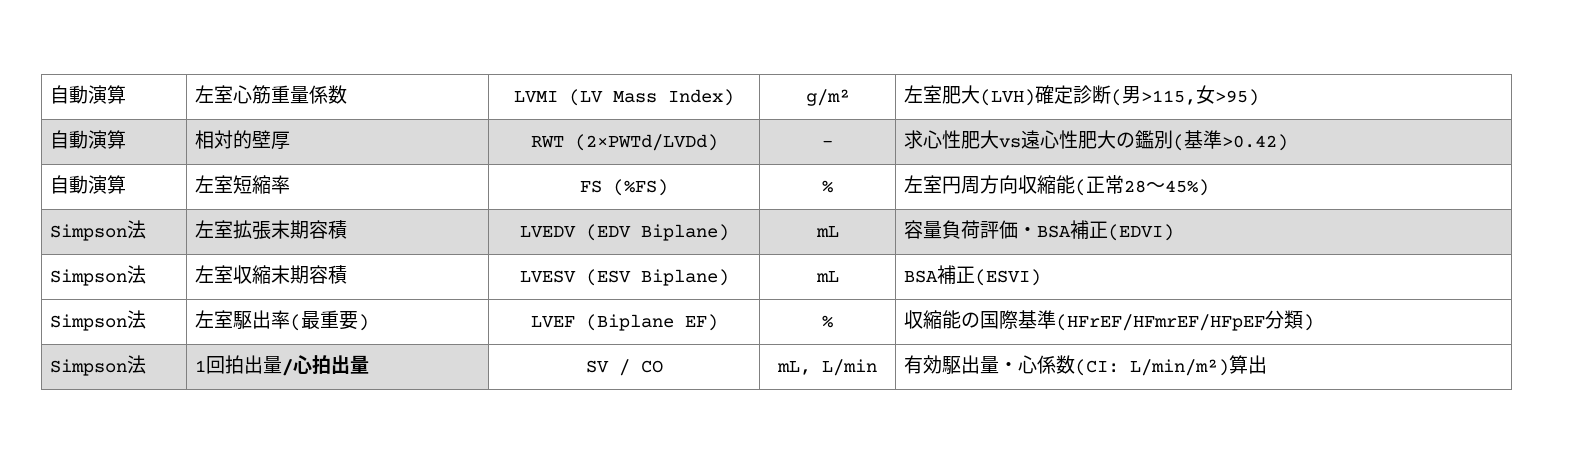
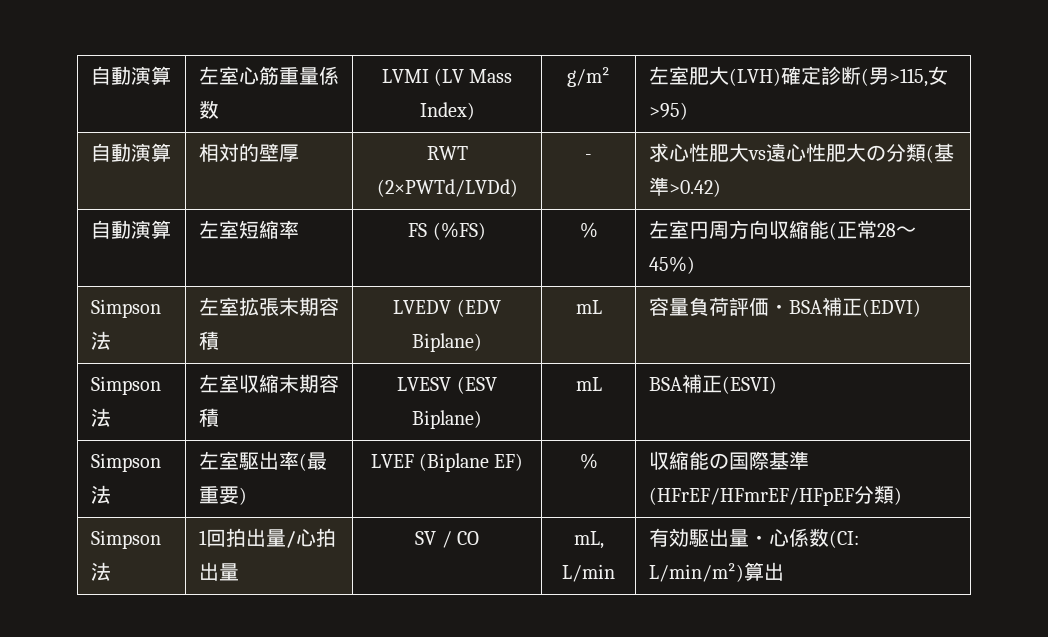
- 自動演算 | 相対的壁厚 | RWT (2×PWTd/LVDd) | - | 求心性肥大vs遠心性肥大の鑑別(基準>0.42)
+ 自動演算 | 相対的壁厚 | RWT (2×PWTd/LVDd) | - | 求心性肥大vs遠心性肥大の分類(基準>0.42)

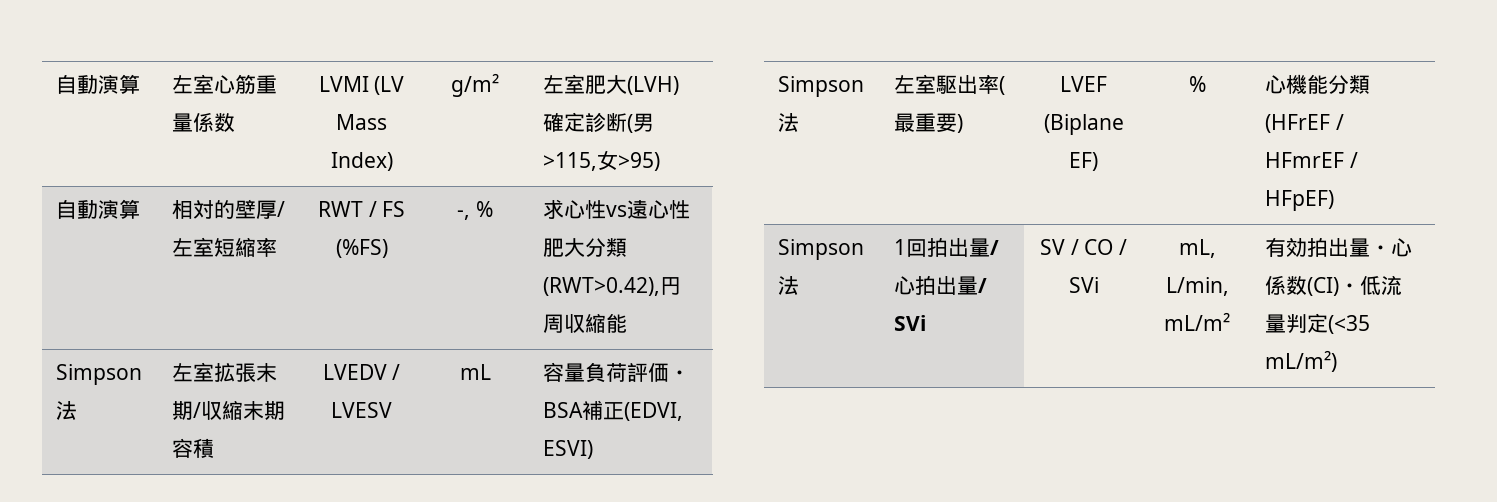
- 自動演算 | 相対的壁厚 | RWT (2×PWTd/LVDd) | - | 求心性肥大vs遠心性肥大の分類(基準>0.42)
- 自動演算 | 左室短縮率 | FS (%FS) | % | 左室円周方向収縮能(正常28〜45%)
+ 自動演算 | 相対的壁厚/左室短縮率 | RWT / FS (%FS) | -, % | 求心性vs遠心性肥大分類(RWT>0.42),円周収縮能
- Simpson法 | 左室拡張末期容積 | LVEDV (EDV Biplane) | mL | 容量負荷評価・BSA補正(EDVI)
- Simpson法 | 左室収縮末期容積 | LVESV (ESV Biplane) | mL | BSA補正(ESVI)
+ Simpson法 | 左室拡張末期/収縮末期容積 | LVEDV / LVESV | mL | 容量負荷評価・BSA補正(EDVI, ESVI)
- Simpson法 | 左室駆出率(最重要) | LVEF (Biplane EF) | % | 収縮能の国際基準(HFrEF/HFmrEF/HFpEF分類)
+ Simpson法 | 左室駆出率(最重要) | LVEF (Biplane EF) | % | 心機能分類(HFrEF / HFmrEF / HFpEF)
- Simpson法 | 1回拍出量/心拍出量 | SV / CO | mL, L/min | 有効駆出量・心係数(CI: L/min/m²)算出
+ Simpson法 | 1回拍出量/心拍出量/ SVi | SV / CO / SVi | mL, L/min, mL/m² | 有効拍出量・心係数(CI)・低流量判定(<35 mL/m²)

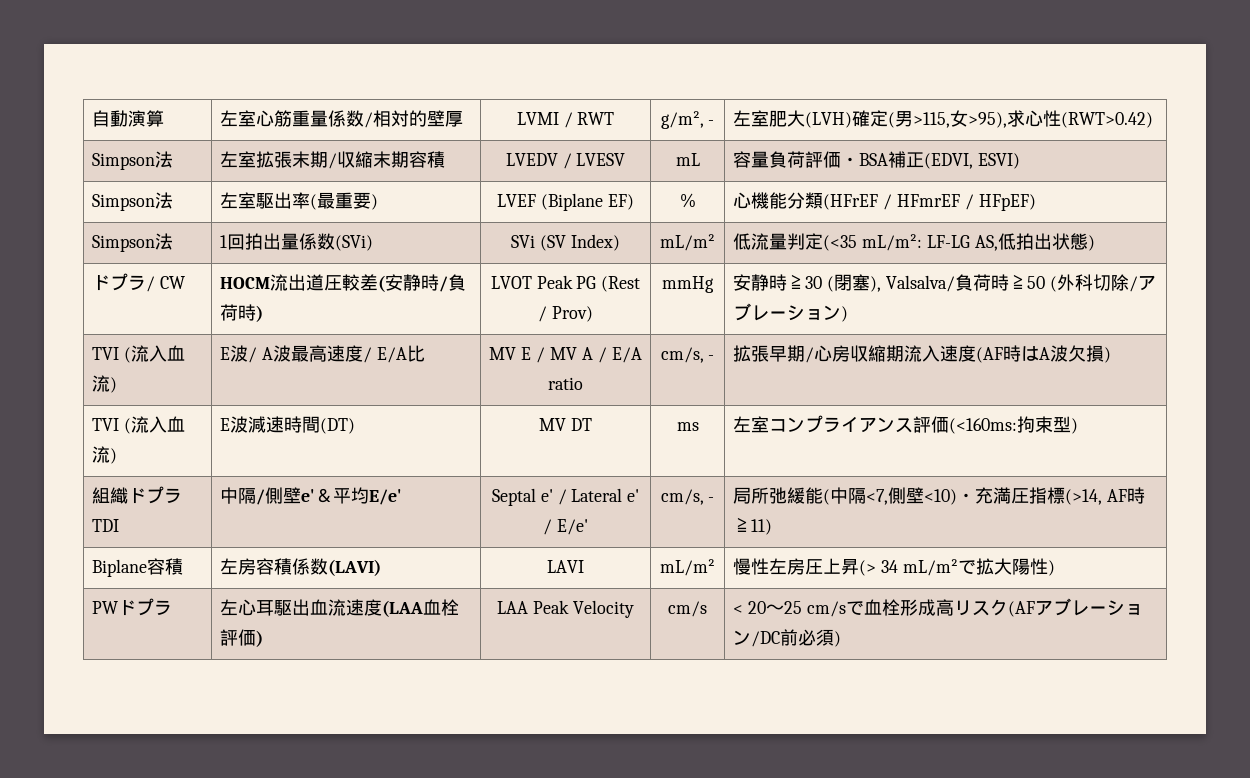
- 自動演算 | 左室心筋重量係数 | LVMI (LV Mass Index) | g/m² | 左室肥大(LVH)確定診断(男>115,女>95)
- 自動演算 | 相対的壁厚/左室短縮率 | RWT / FS (%FS) | -, % | 求心性vs遠心性肥大分類(RWT>0.42),円周収縮能
+ 自動演算 | 左室心筋重量係数/相対的壁厚 | LVMI / RWT | g/m², - | 左室肥大(LVH)確定(男>115,女>95),求心性(RWT>0.42)
- Simpson法 | 1回拍出量/心拍出量/ SVi | SV / CO / SVi | mL, L/min, mL/m² | 有効拍出量・心係数(CI)・低流量判定(<35 mL/m²)
+ Simpson法 | 1回拍出量係数(SVi) | SVi (SV Index) | mL/m² | 低流量判定(<35 mL/m²: LF-LG AS,低拍出状態)
+ ドプラ/ CW | HOCM流出道圧較差(安静時/負荷時) | LVOT Peak PG (Rest / Prov) | mmHg | 安静時≧30 (閉塞), Valsalva/負荷時≧50 (外科切除/アブレーション)
+ TVI (流入血流) | E波/ A波最高速度/ E/A比 | MV E / MV A / E/A ratio | cm/s, - | 拡張早期/心房収縮期流入速度(AF時はA波欠損)
+ TVI (流入血流) | E波減速時間(DT) | MV DT | ms | 左室コンプライアンス評価(<160ms:拘束型)
+ 組織ドプラTDI | 中隔/側壁e'＆平均E/e' | Septal e' / Lateral e' / E/e' | cm/s, - | 局所弛緩能(中隔<7,側壁<10)・充満圧指標(>14, AF時≧11)
+ Biplane容積 | 左房容積係数(LAVI) | LAVI | mL/m² | 慢性左房圧上昇(> 34 mL/m²で拡大陽性)
+ PWドプラ | 左心耳駆出血流速度(LAA血栓評価) | LAA Peak Velocity | cm/s | < 20〜25 cm/sで血栓形成高リスク(AFアブレーション/DC前必須)

